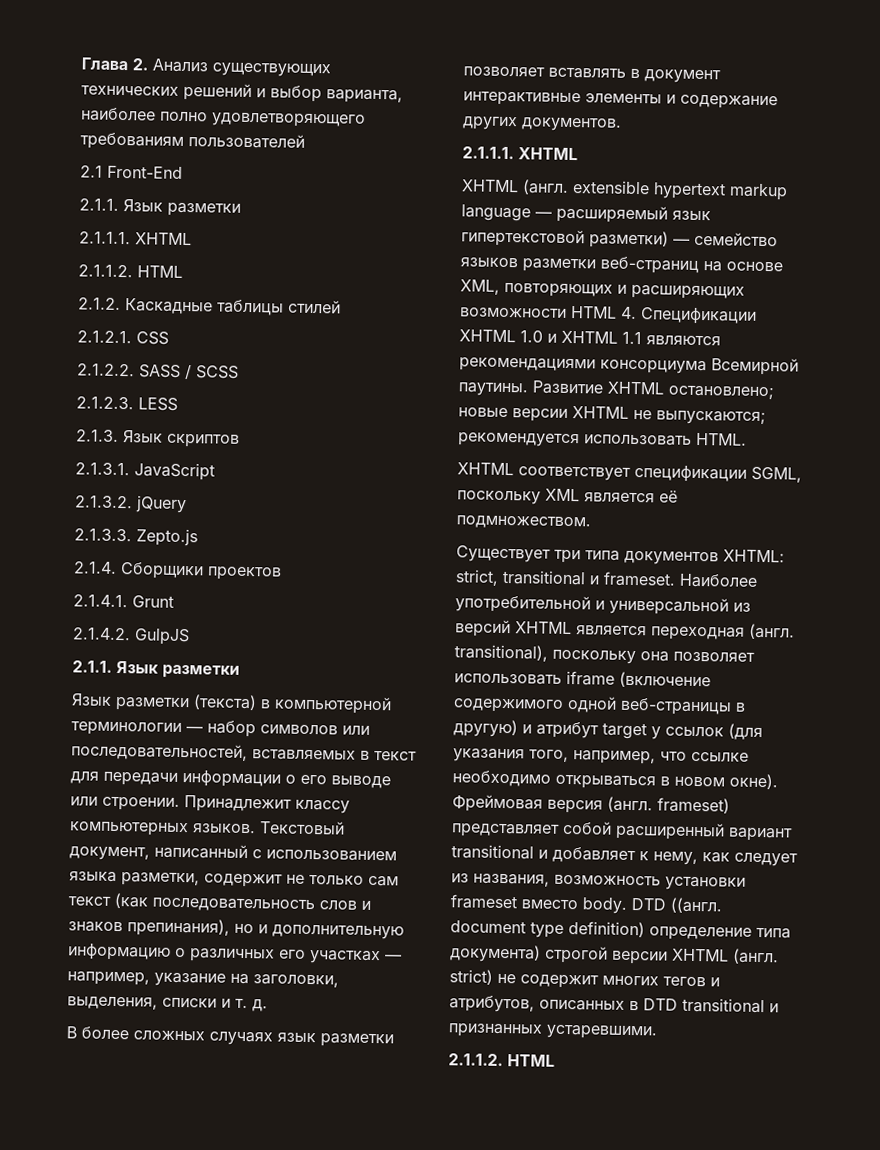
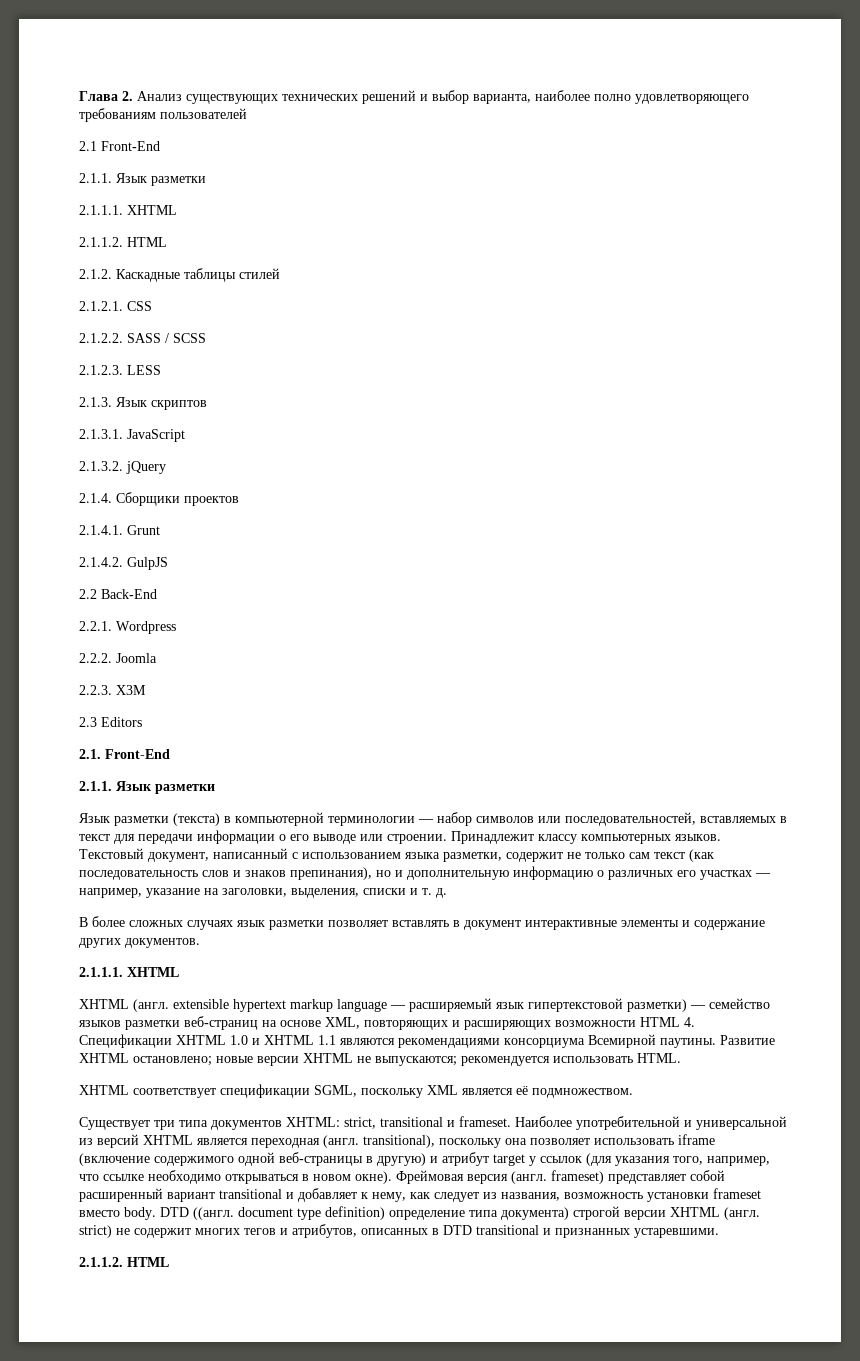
- 2.1.3.3. Zepto.js
+ 2.2 Back-End
+ 2.2.1. Wordpress
+ 2.2.2. Joomla
+ 2.2.3. X3M
+ 2.3 Editors
+ 2.1. Front-End

